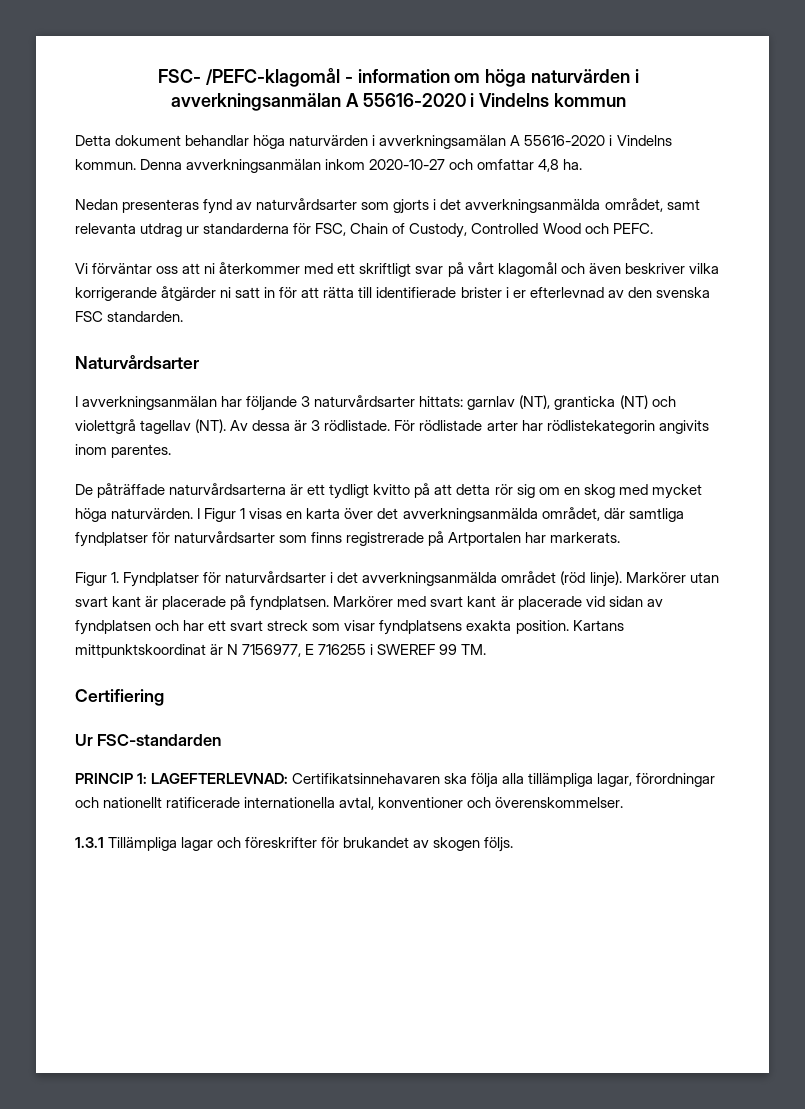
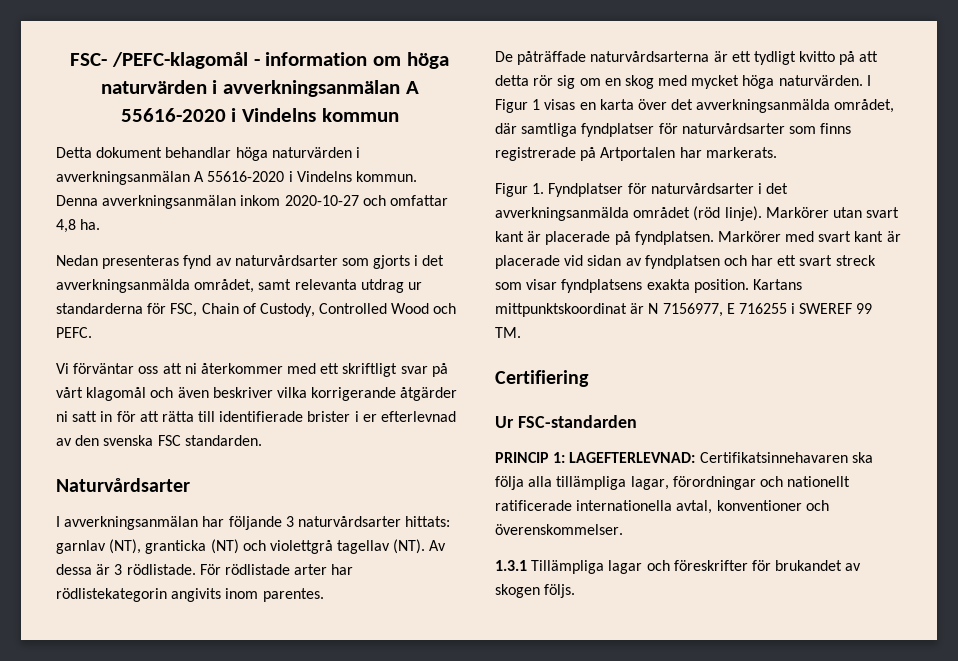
- Detta dokument behandlar höga naturvärden i avverkningsamälan A 55616-2020 i Vindelns kommun.
+ Detta dokument behandlar höga naturvärden i avverkningsanmälan A 55616-2020 i Vindelns kommun.

